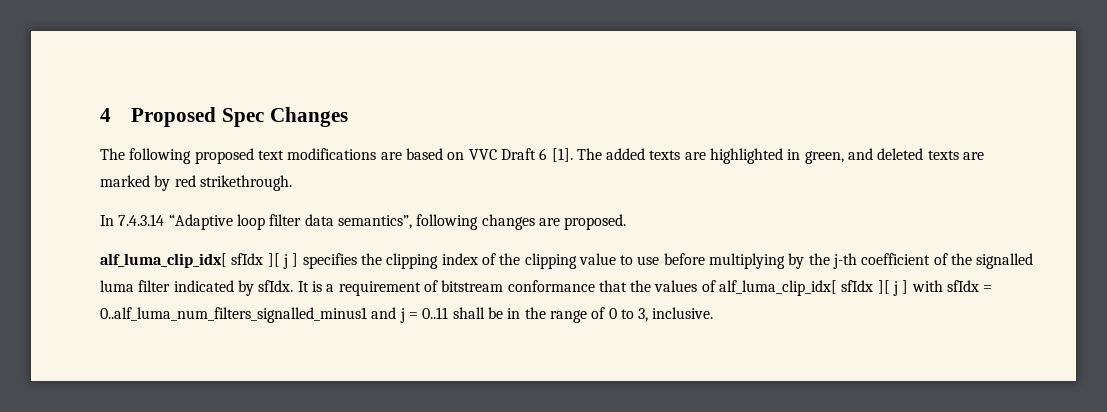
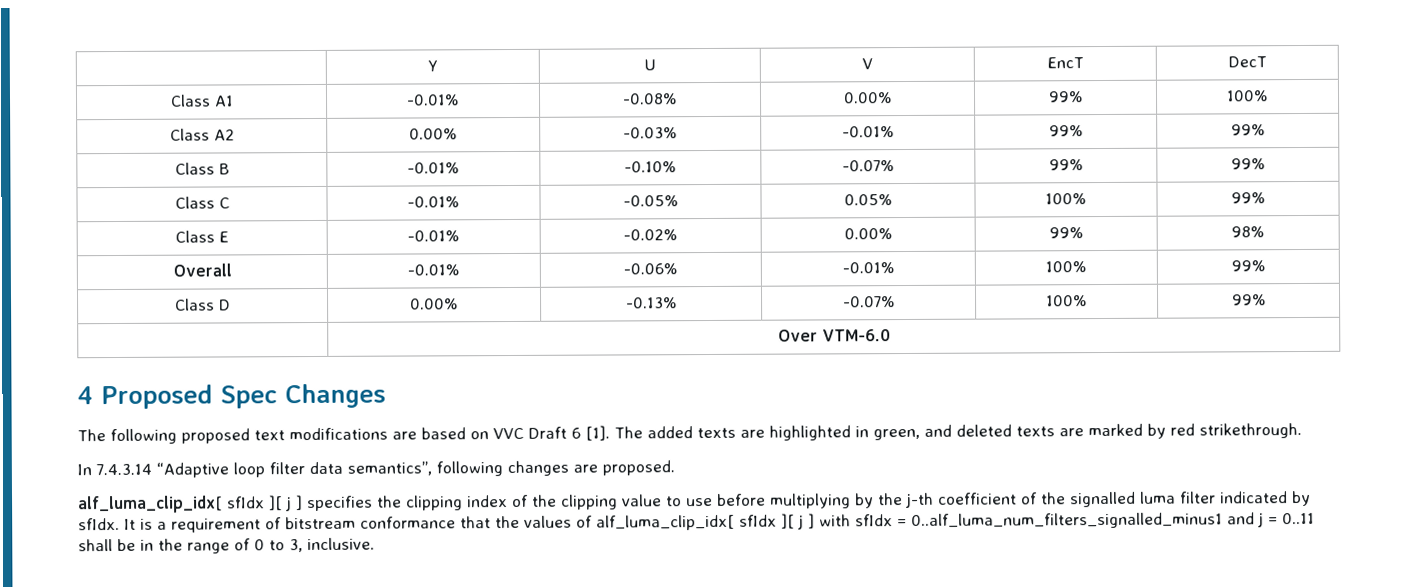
+ | Y | U | V | EncT | DecT
+ Class A1 | -0.01% | -0.08% | 0.00% | 99% | 100%
+ Class A2 | 0.00% | -0.03% | -0.01% | 99% | 99%
+ Class B | -0.01% | -0.10% | -0.07% | 99% | 99%
+ Class C | -0.01% | -0.05% | 0.05% | 100% | 99%
+ Class E | -0.01% | -0.02% | 0.00% | 99% | 98%
+ Overall | -0.01% | -0.06% | -0.01% | 100% | 99%
+ Class D | 0.00% | -0.13% | -0.07% | 100% | 99%
+ | Over VTM-6.0

